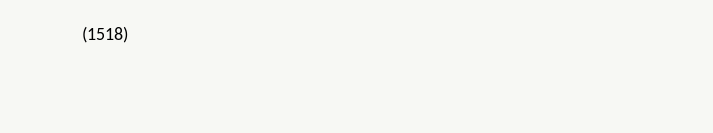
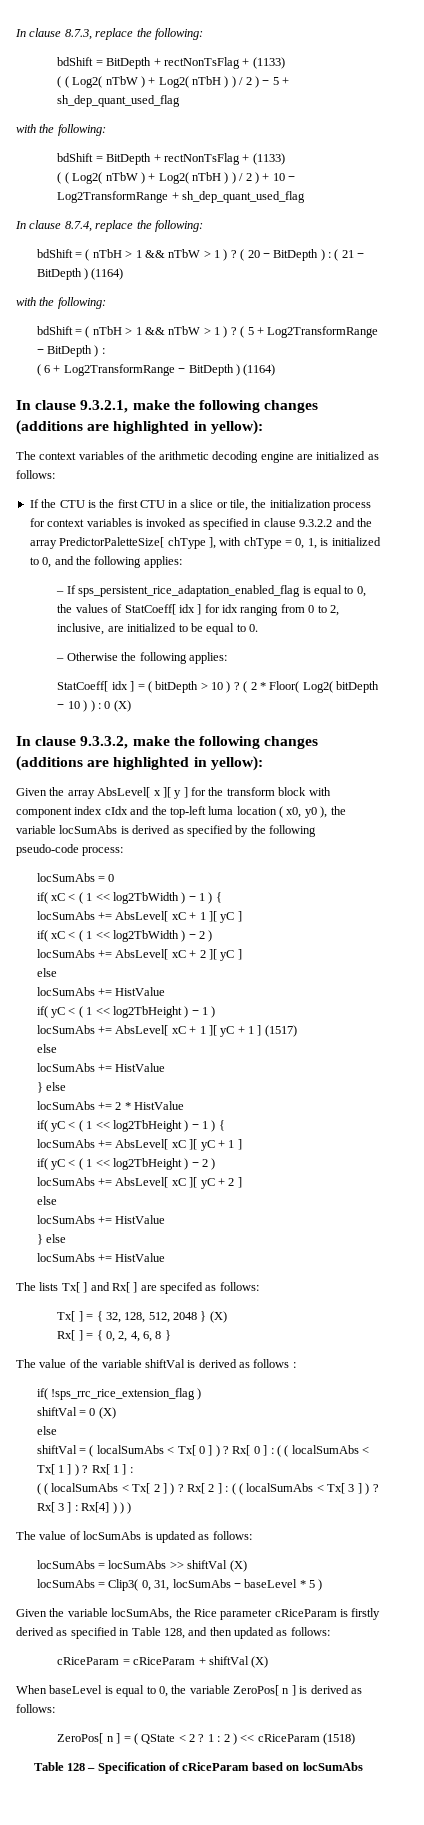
- (1518)
+ In clause 8.7.3, replace the following:
+ bdShift = BitDepth + rectNonTsFlag + (1133)
+ ( ( Log2( nTbW ) + Log2( nTbH ) ) / 2 ) − 5 + sh_dep_quant_used_flag
+ with the following:
+ bdShift = BitDepth + rectNonTsFlag + (1133)
+ ( ( Log2( nTbW ) + Log2( nTbH ) ) / 2 ) + 10 − Log2TransformRange + sh_dep_quant_used_flag
+ In clause 8.7.4, replace the following:
+ bdShift = ( nTbH > 1 && nTbW > 1 ) ? ( 20 − BitDepth ) : ( 21 − BitDepth ) (1164)
+ with the following:
+ bdShift = ( nTbH > 1 && nTbW > 1 ) ? ( 5 + Log2TransformRange − BitDepth ) :
+ ( 6 + Log2TransformRange − BitDepth ) (1164)
+ In clause 9.3.2.1, make the following changes (additions are highlighted in yellow):
+ The context variables of the arithmetic decoding engine are initialized as follows:
+ If the CTU is the first CTU in a slice or tile, the initialization process for context variables is invoked as specified in clause 9.3.2.2 and the array PredictorPaletteSize[ chType ], with chType = 0, 1, is initialized to 0, and the following applies:
+ – If sps_persistent_rice_adaptation_enabled_flag is equal to 0, the values of StatCoeff[ idx ] for idx ranging from 0 to 2, inclusive, are initialized to be equal to 0.
+ – Otherwise the following applies:
+ StatCoeff[ idx ] = ( bitDepth > 10 ) ? ( 2 * Floor( Log2( bitDepth − 10 ) ) : 0 (X)
+ In clause 9.3.3.2, make the following changes (additions are highlighted in yellow):
+ Given the array AbsLevel[ x ][ y ] for the transform block with component index cIdx and the top-left luma location ( x0, y0 ), the variable locSumAbs is derived as specified by the following pseudo-code process:
+ locSumAbs = 0
+ if( xC < ( 1 << log2TbWidth ) − 1 ) {
+ locSumAbs += AbsLevel[ xC + 1 ][ yC ]
+ if( xC < ( 1 << log2TbWidth ) − 2 )
+ locSumAbs += AbsLevel[ xC + 2 ][ yC ]
+ else
+ locSumAbs += HistValue
+ if( yC < ( 1 << log2TbHeight ) − 1 )
+ locSumAbs += AbsLevel[ xC + 1 ][ yC + 1 ] (1517)
+ else
+ locSumAbs += HistValue
+ } else
+ locSumAbs += 2 * HistValue
+ if( yC < ( 1 << log2TbHeight ) − 1 ) {
+ locSumAbs += AbsLevel[ xC ][ yC + 1 ]
+ if( yC < ( 1 << log2TbHeight ) − 2 )
+ locSumAbs += AbsLevel[ xC ][ yC + 2 ]
+ else
+ locSumAbs += HistValue
+ } else
+ locSumAbs += HistValue
+ The lists Tx[ ] and Rx[ ] are specifed as follows:
+ Tx[ ] = { 32, 128, 512, 2048 } (X)
+ Rx[ ] = { 0, 2, 4, 6, 8 }
+ The value of the variable shiftVal is derived as follows :
+ if( !sps_rrc_rice_extension_flag )
+ shiftVal = 0 (X)
+ else
+ shiftVal = ( localSumAbs < Tx[ 0 ] ) ? Rx[ 0 ] : ( ( localSumAbs < Tx[ 1 ] ) ? Rx[ 1 ] :
+ ( ( localSumAbs < Tx[ 2 ] ) ? Rx[ 2 ] : ( ( localSumAbs < Tx[ 3 ] ) ? Rx[ 3 ] : Rx[4] ) ) )
+ The value of locSumAbs is updated as follows:
+ locSumAbs = locSumAbs >> shiftVal (X)
+ locSumAbs = Clip3( 0, 31, locSumAbs − baseLevel * 5 )
+ Given the variable locSumAbs, the Rice parameter cRiceParam is firstly derived as specified in Table 128, and then updated as follows:
+ cRiceParam = cRiceParam + shiftVal (X)
+ When baseLevel is equal to 0, the variable ZeroPos[ n ] is derived as follows:
+ ZeroPos[ n ] = ( QState < 2 ? 1 : 2 ) << cRiceParam (1518)
+ Table 128 – Specification of cRiceParam based on locSumAbs

